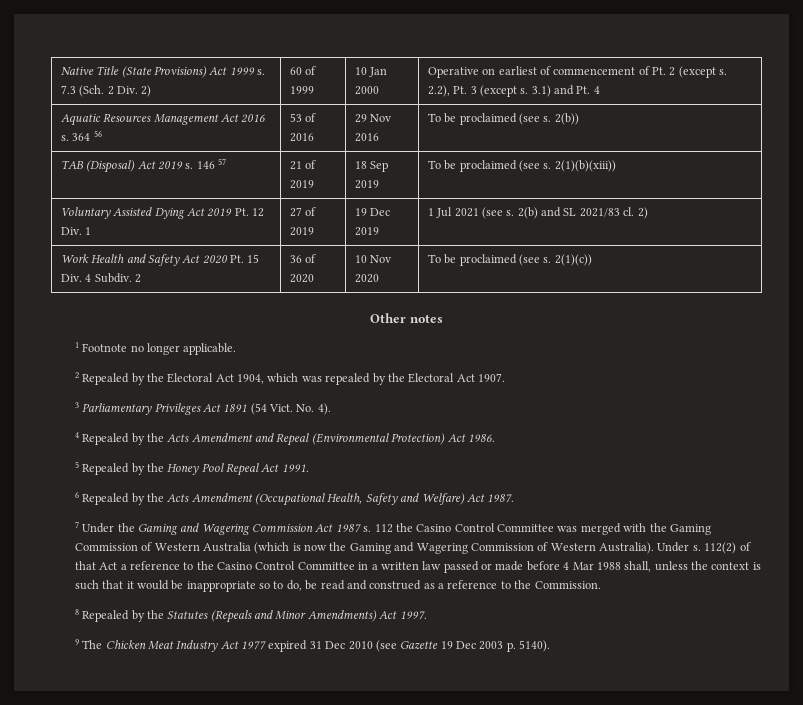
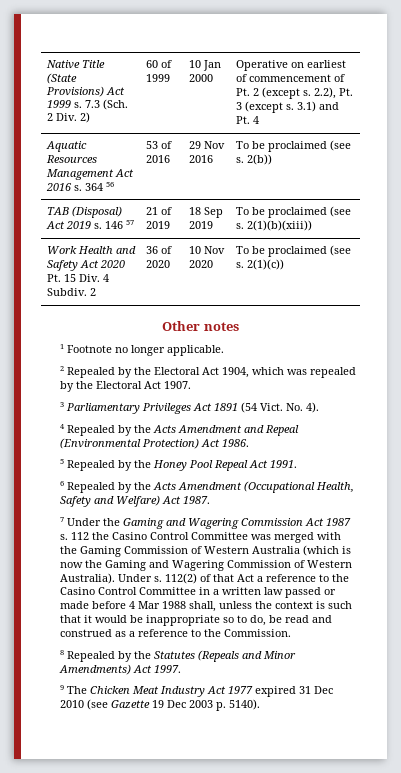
- Voluntary Assisted Dying Act 2019 Pt. 12 Div. 1 | 27 of 2019 | 19 Dec 2019 | 1 Jul 2021 (see s. 2(b) and SL 2021/83 cl. 2)

